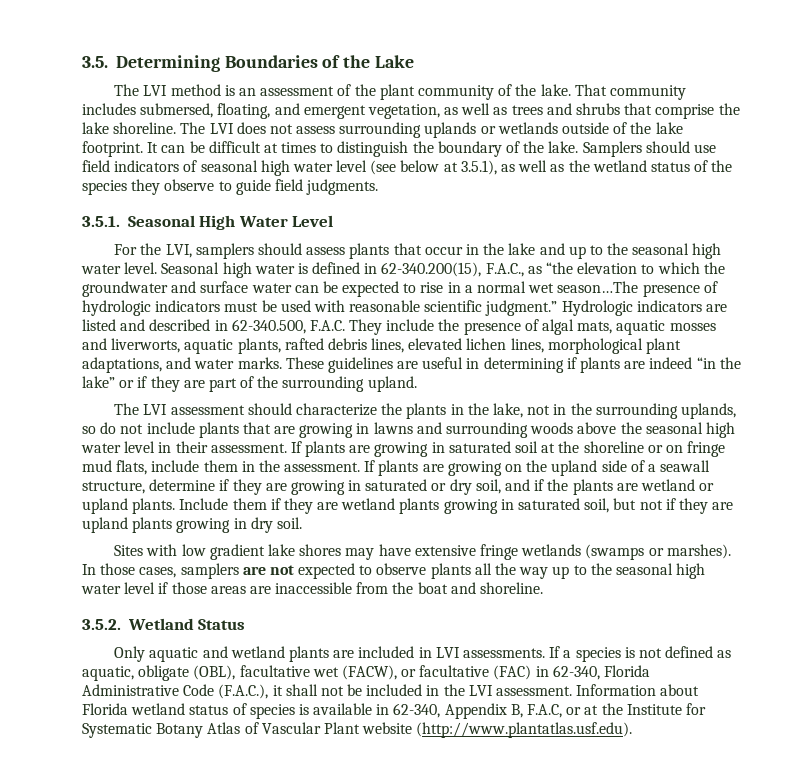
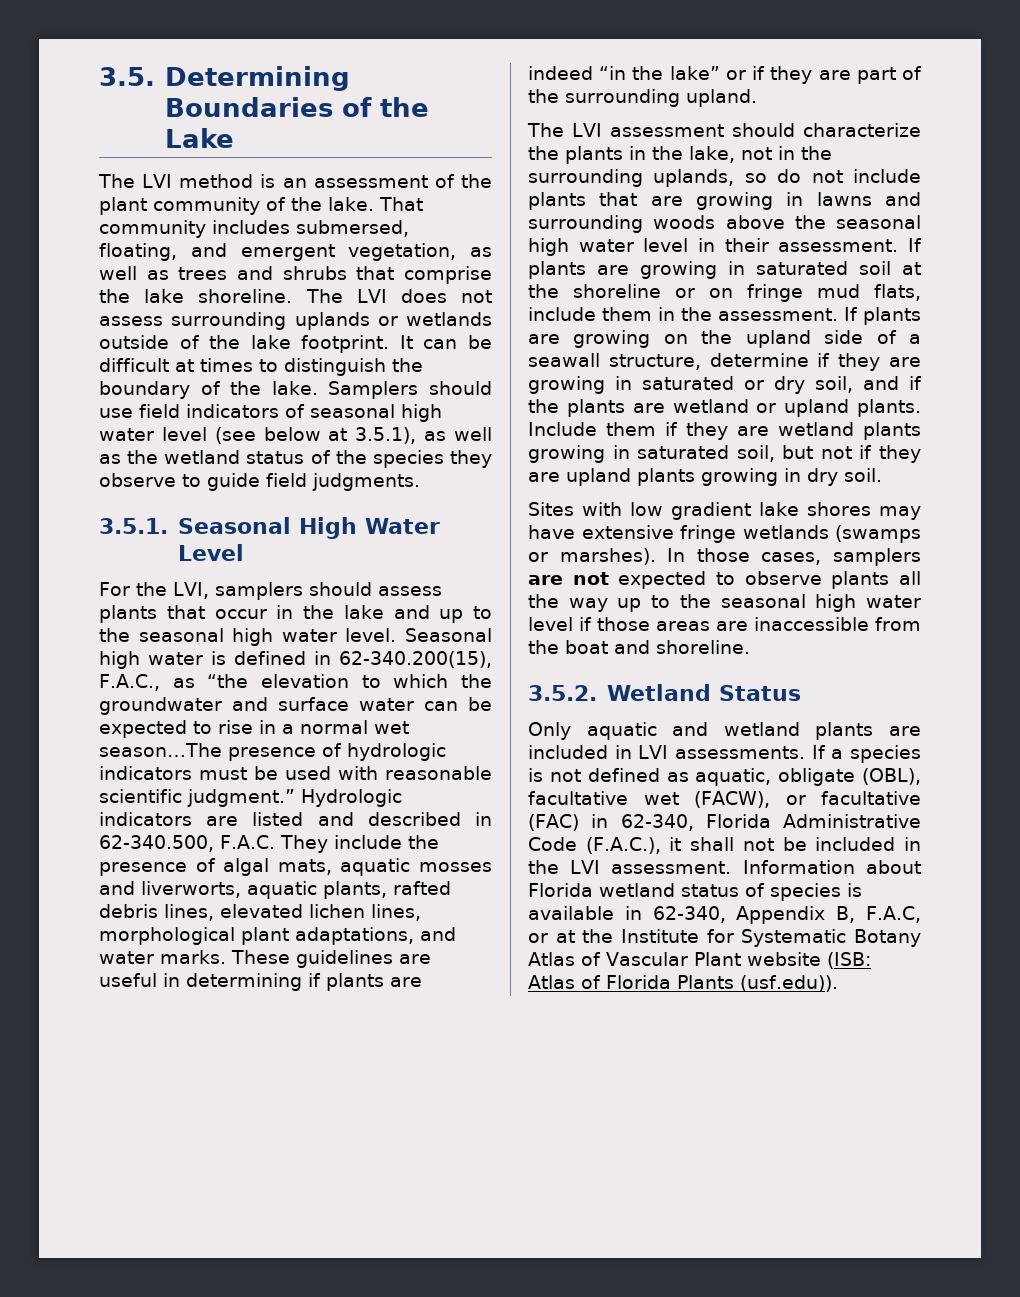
- Information about Florida wetland status of species is available in 62-340, Appendix B, F.A.C, or at the Institute for Systematic Botany Atlas of Vascular Plant website (http://www.plantatlas.usf.edu).
+ Information about Florida wetland status of species is available in 62-340, Appendix B, F.A.C, or at the Institute for Systematic Botany Atlas of Vascular Plant website (ISB: Atlas of Florida Plants (usf.edu)).

